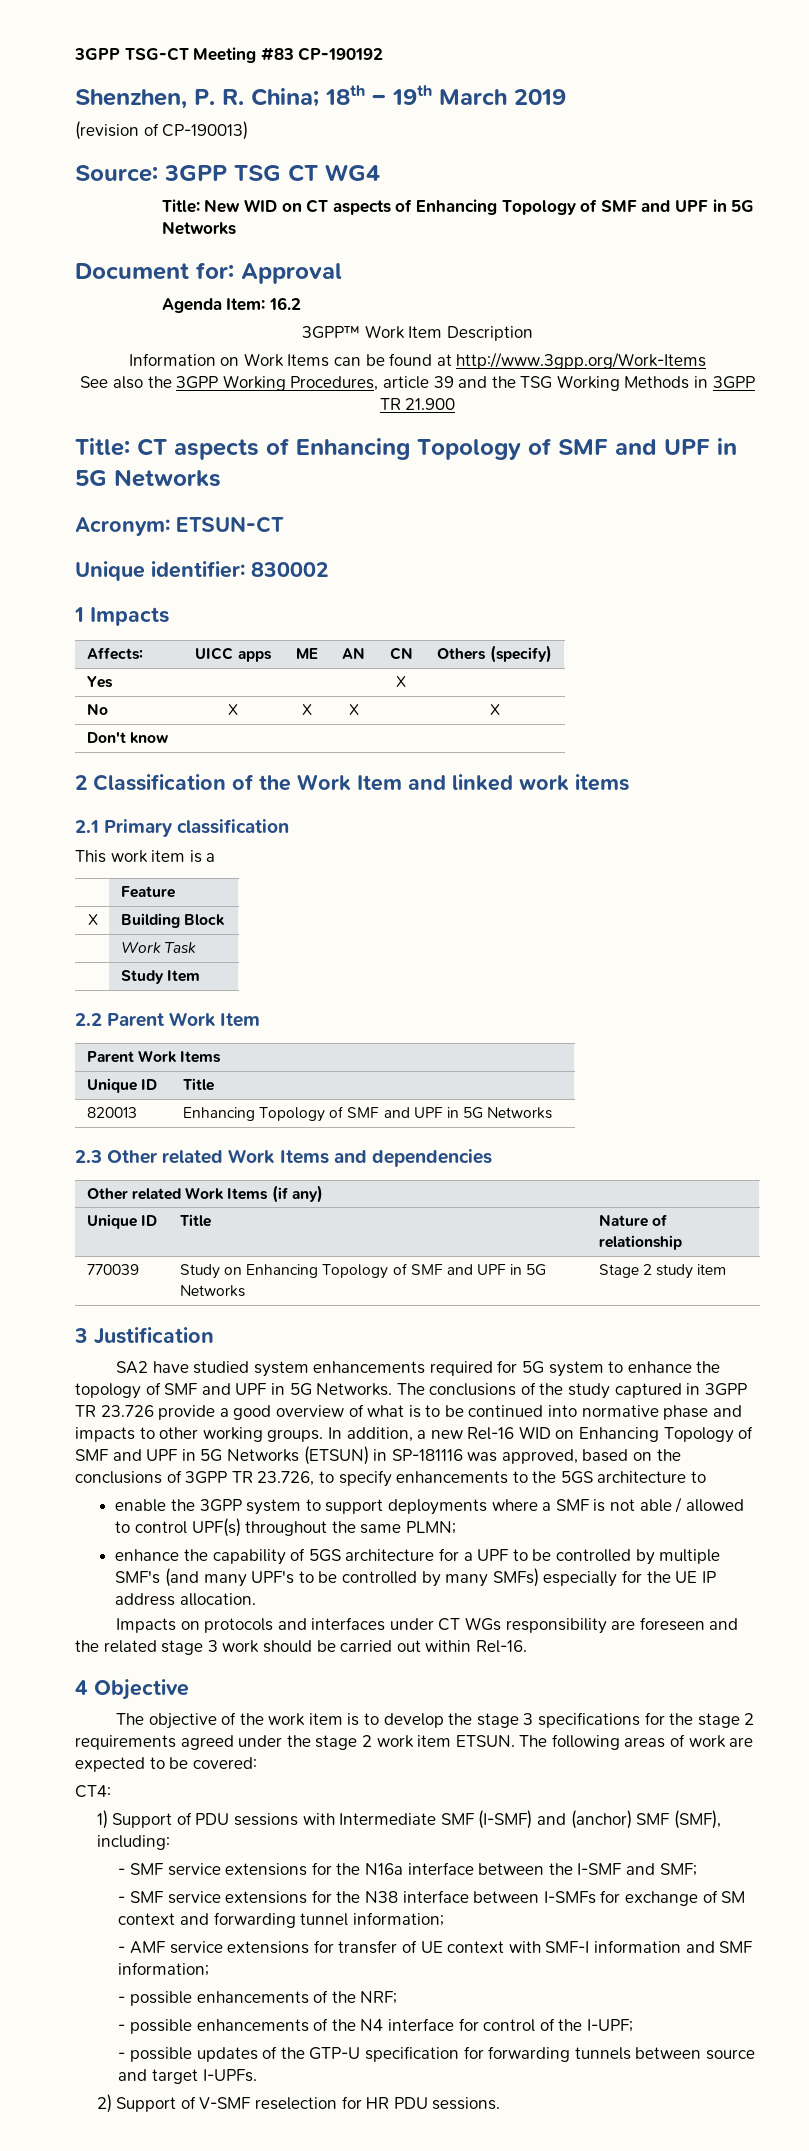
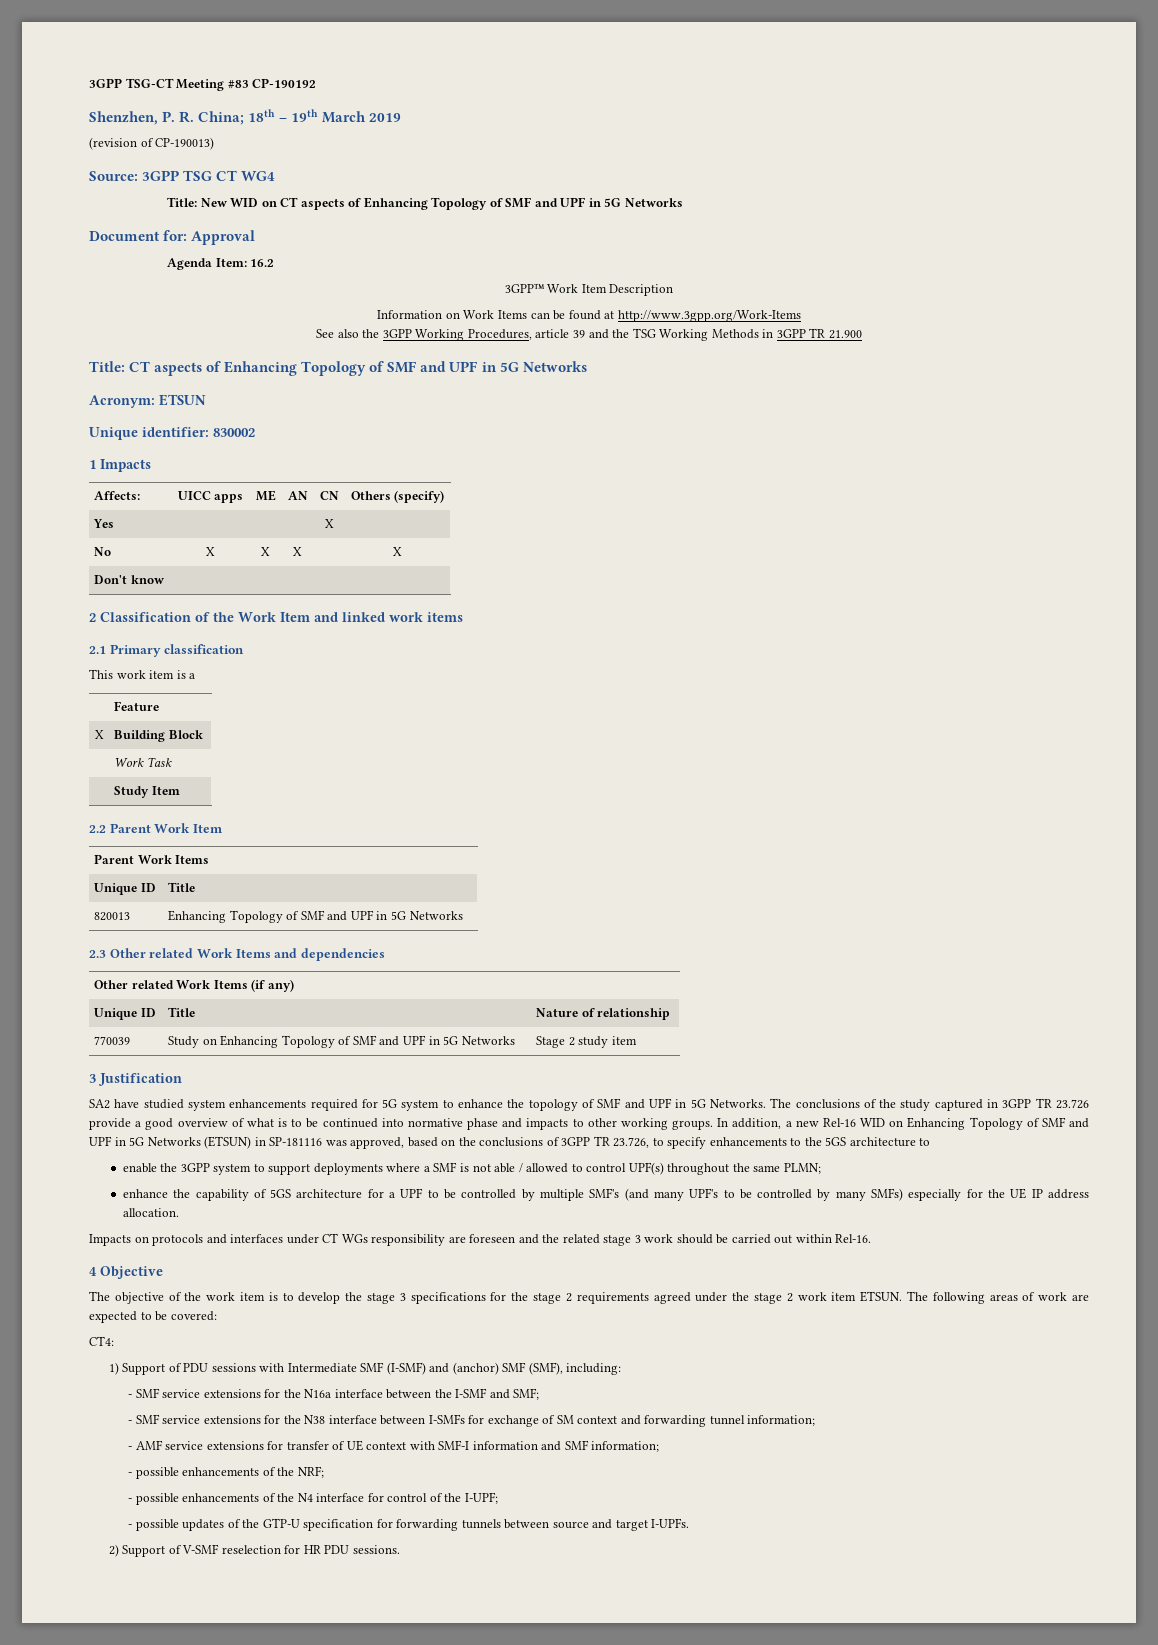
- Acronym: ETSUN-CT
+ Acronym: ETSUN

